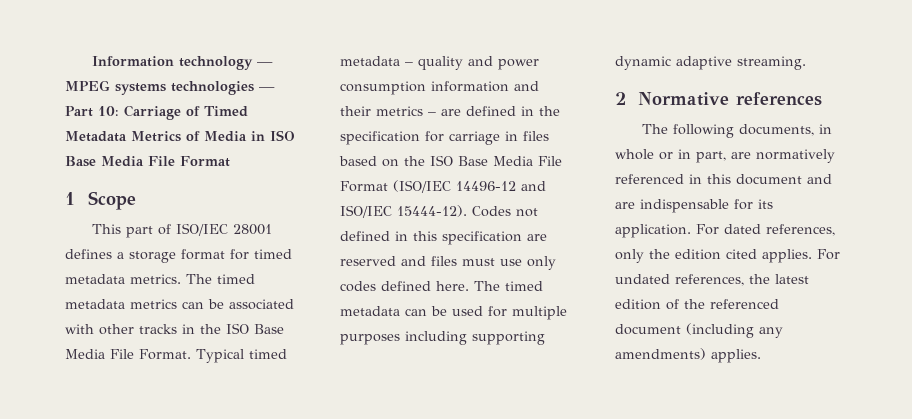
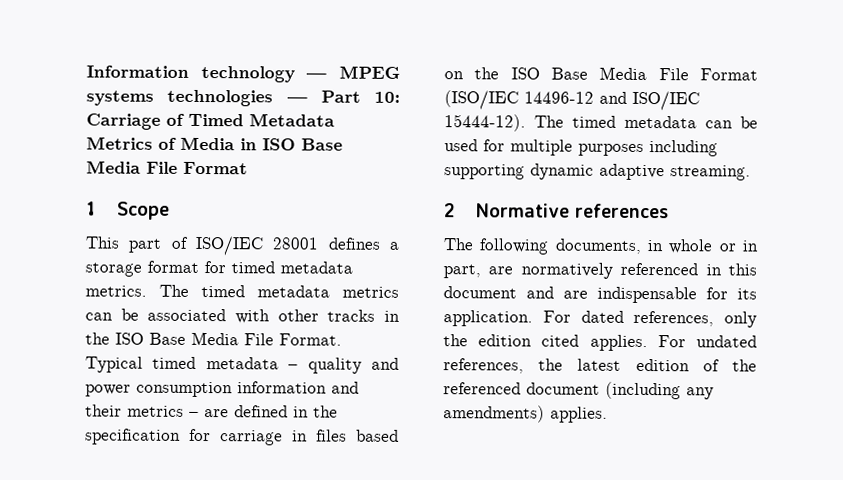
- Codes not defined in this specification are reserved and files must use only codes defined here.

